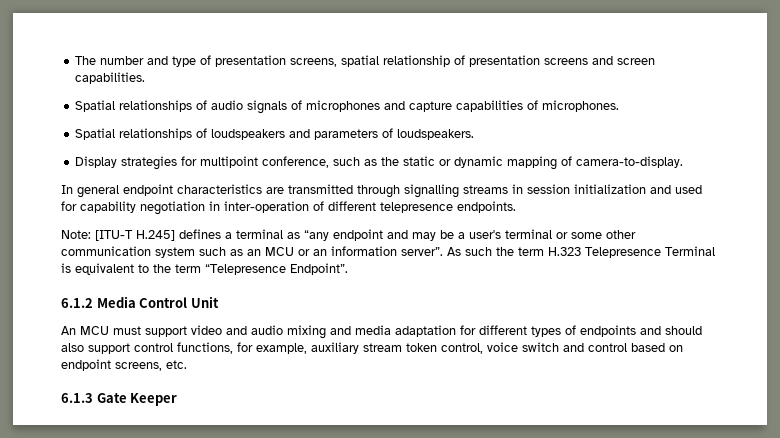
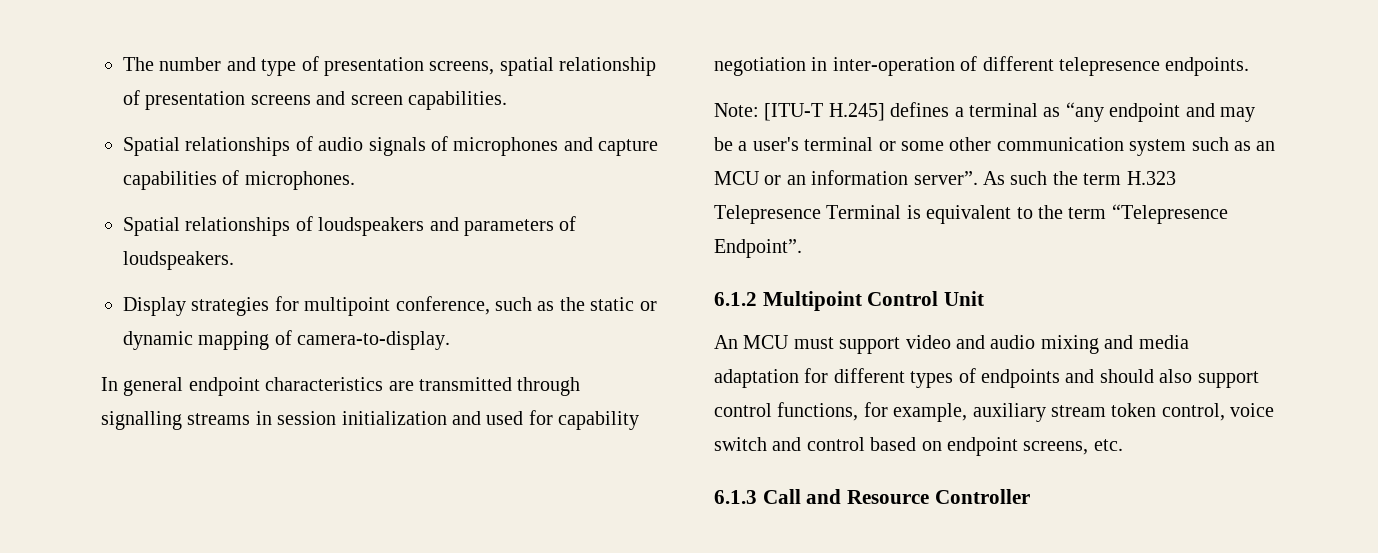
- 6.1.2 Media Control Unit
+ 6.1.2 Multipoint Control Unit
- 6.1.3 Gate Keeper
+ 6.1.3 Call and Resource Controller

